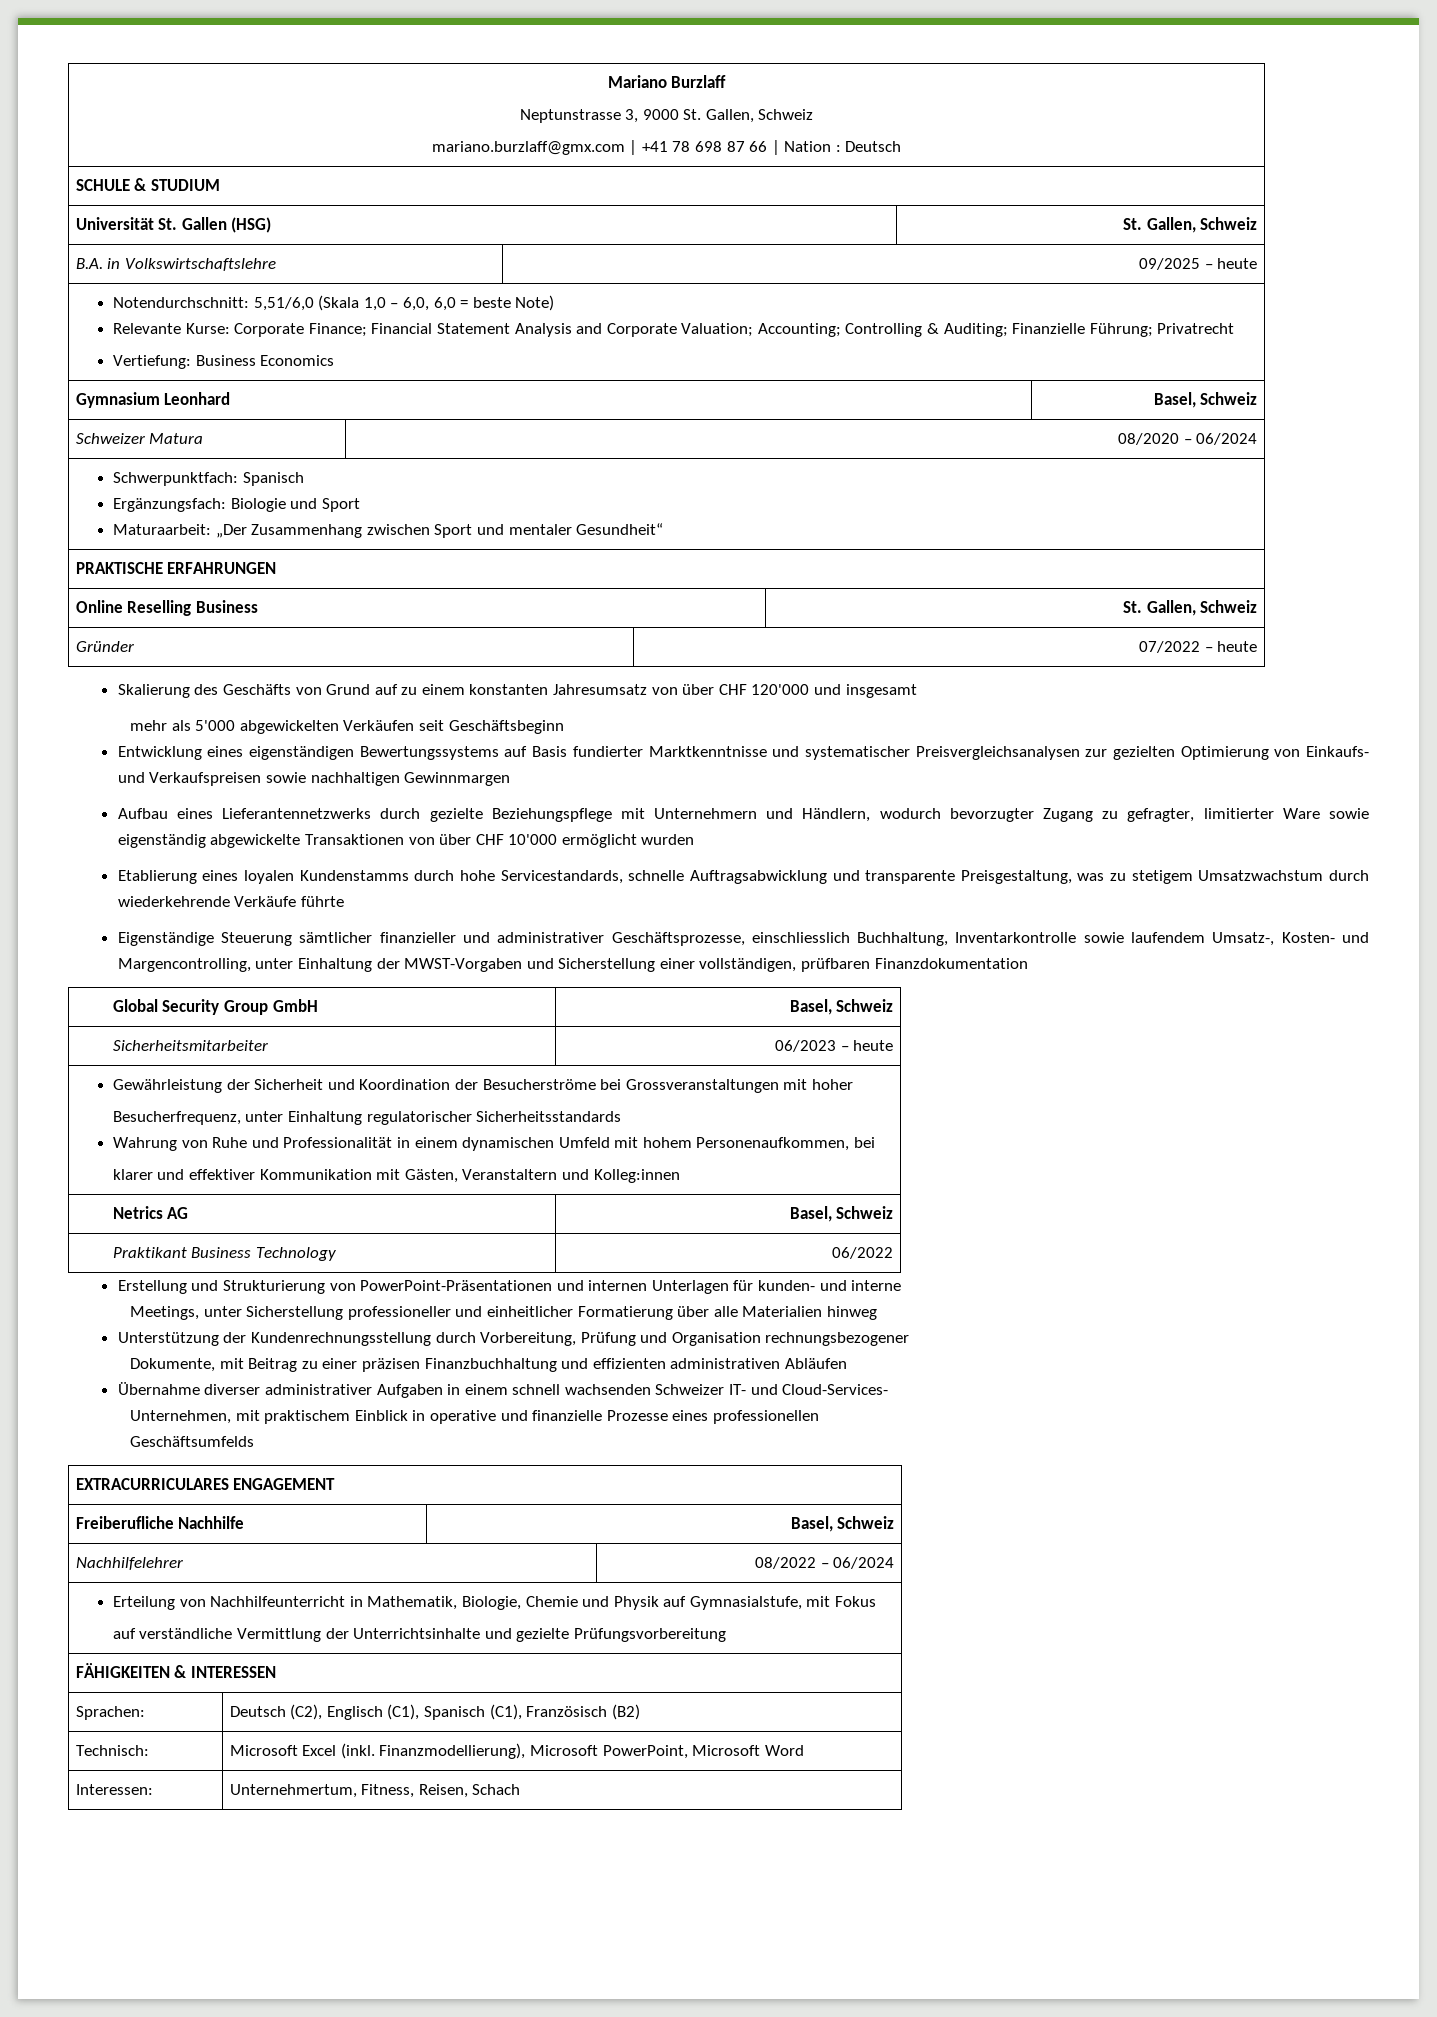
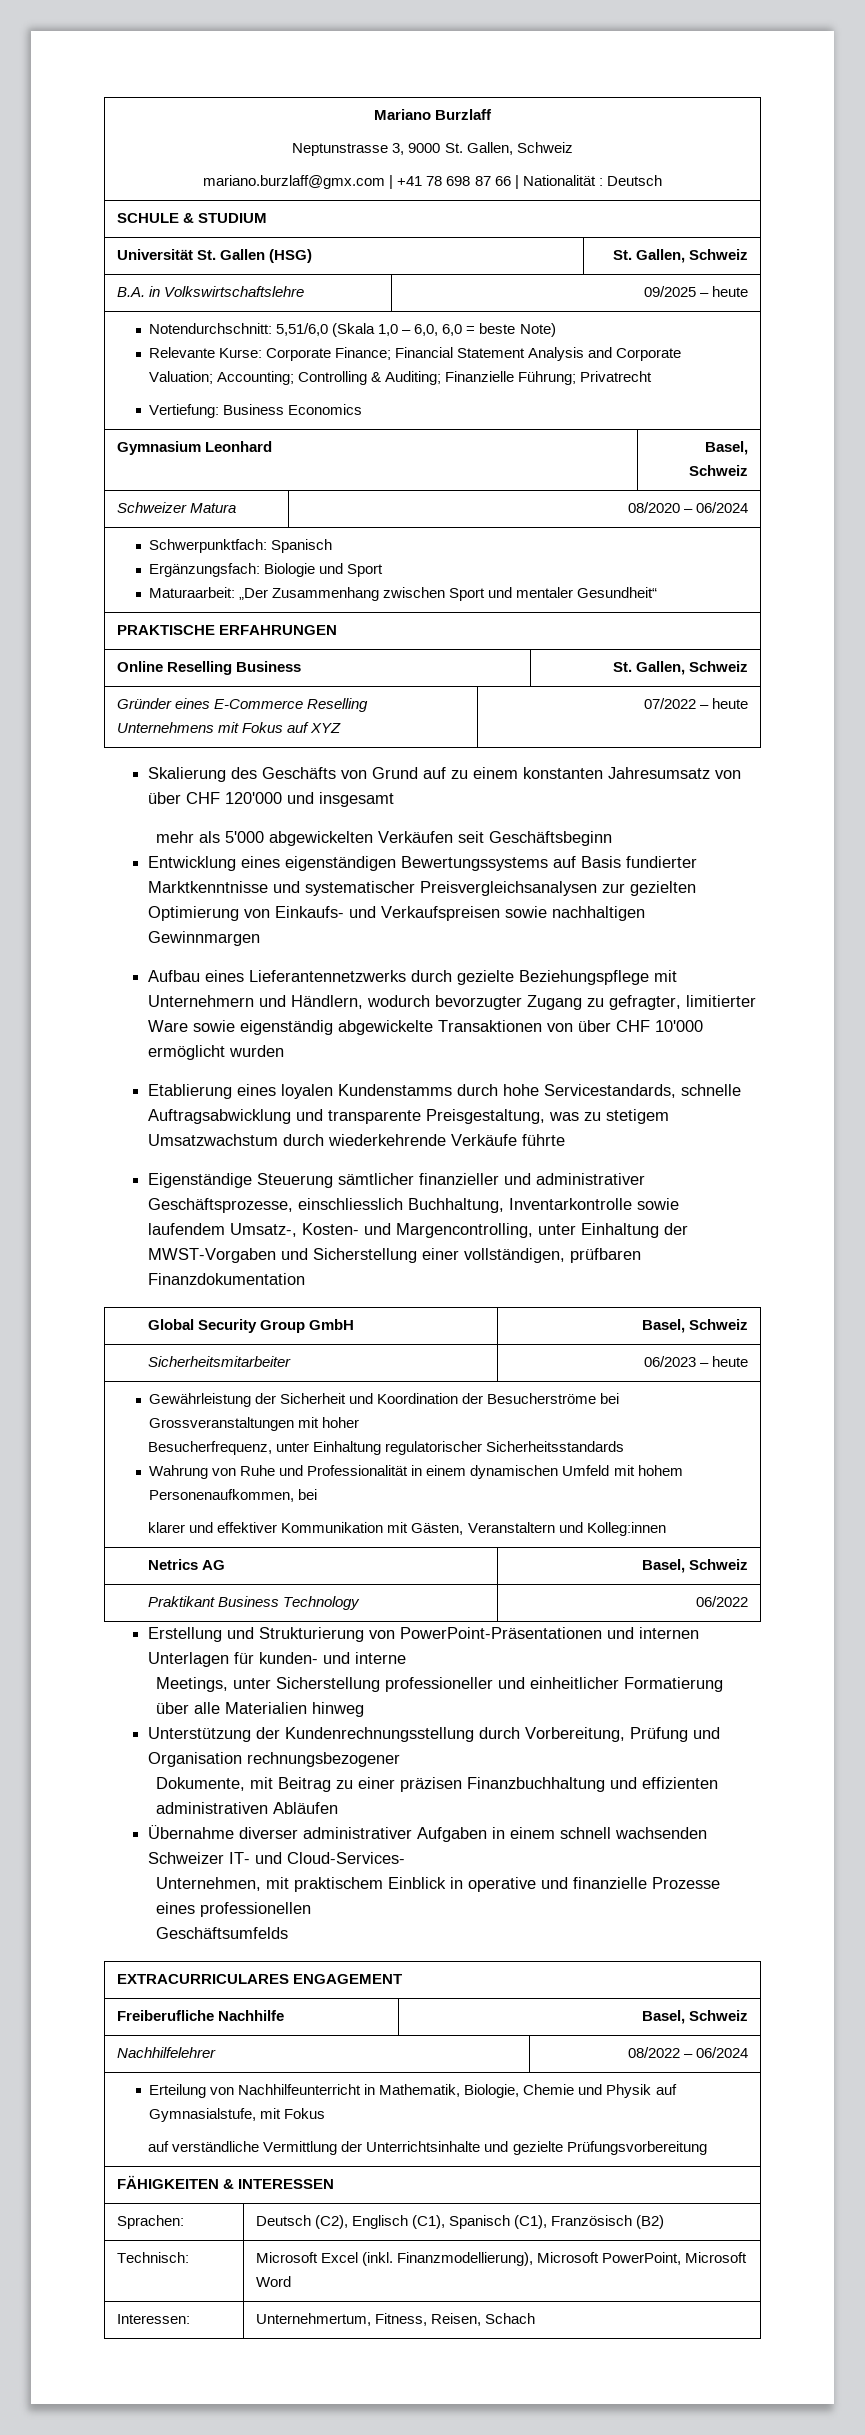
  Mariano Burzlaff
  Neptunstrasse 3, 9000 St. Gallen, Schweiz
- mariano.burzlaff@gmx.com | +41 78 698 87 66 | Nation : Deutsch
+ mariano.burzlaff@gmx.com | +41 78 698 87 66 | Nationalität : Deutsch
- Gründer | 07/2022 – heute
+ Gründer eines E-Commerce Reselling Unternehmens mit Fokus auf XYZ | 07/2022 – heute

